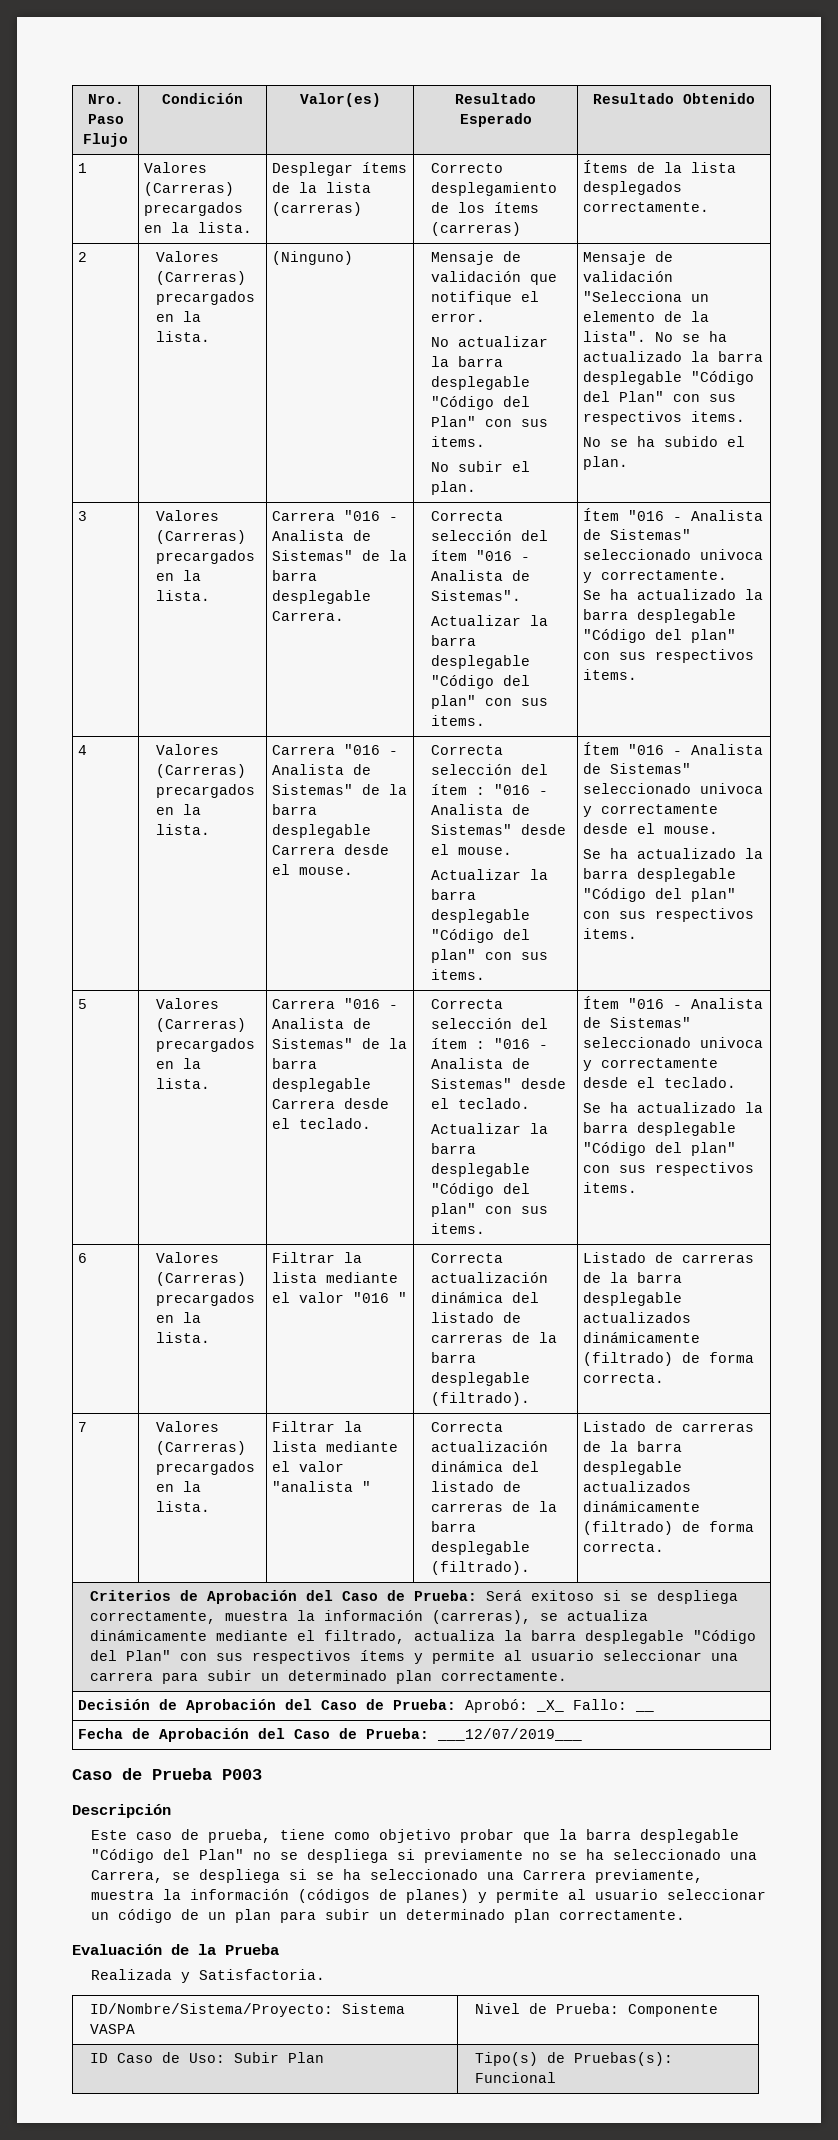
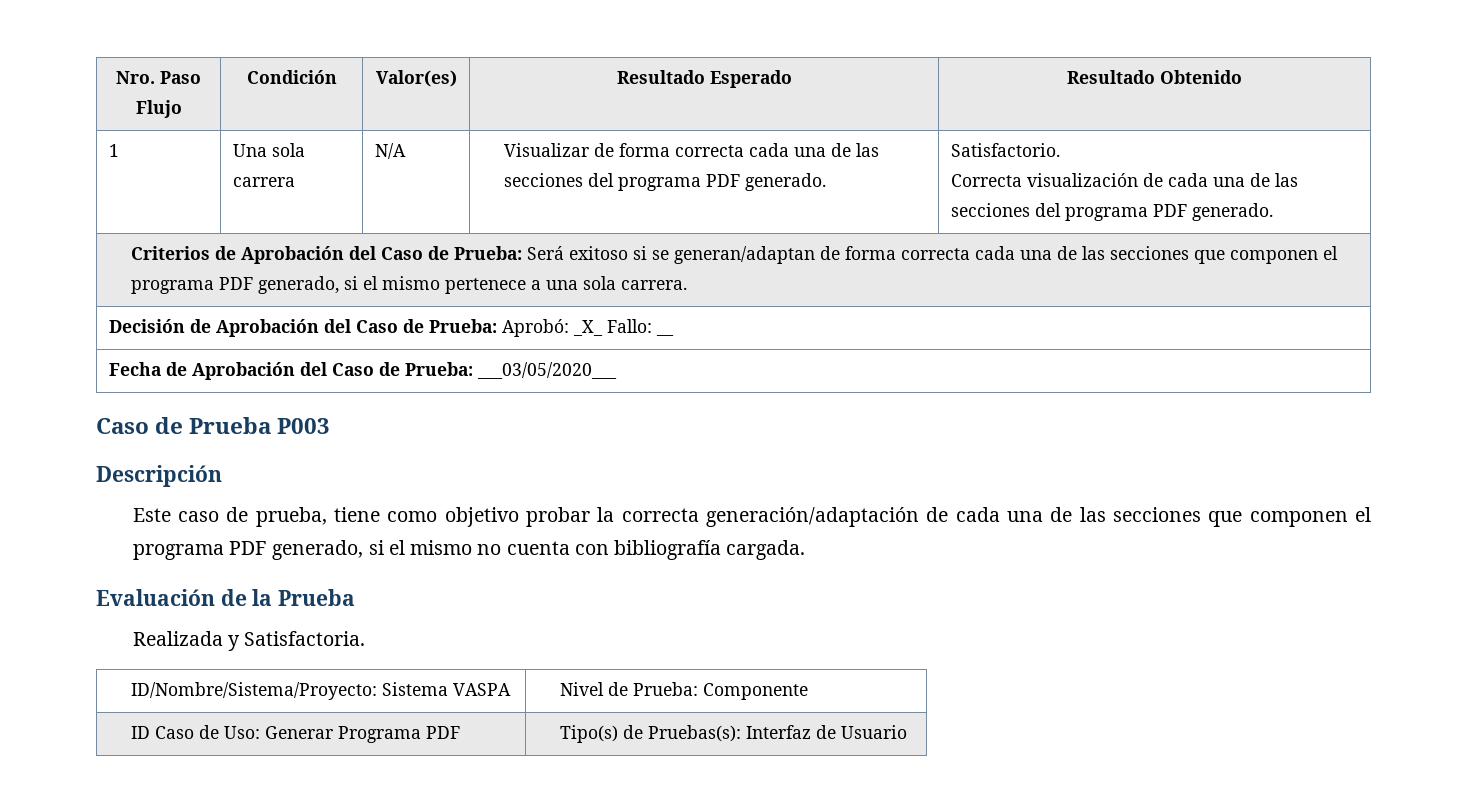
- 1 | Valores (Carreras) precargados en la lista. | Desplegar ítems de la lista (carreras) | Correcto desplegamiento de los ítems (carreras) | Ítems de la lista desplegados correctamente.
- 2 | Valores (Carreras) precargados en la lista. | (Ninguno) | Mensaje de validación que notifique el error.
- No actualizar la barra desplegable "Código del Plan" con sus items.
- No subir el plan. | Mensaje de validación "Selecciona un elemento de la lista". No se ha actualizado la barra desplegable "Código del Plan" con sus respectivos items.
- No se ha subido el plan.
- 3 | Valores (Carreras) precargados en la lista. | Carrera "016 - Analista de Sistemas" de la barra desplegable Carrera. | Correcta selección del ítem "016 - Analista de Sistemas".
- Actualizar la barra desplegable "Código del plan" con sus items. | Ítem "016 - Analista de Sistemas" seleccionado univoca y correctamente.
- Se ha actualizado la barra desplegable "Código del plan" con sus respectivos items.
- 4 | Valores (Carreras) precargados en la lista. | Carrera "016 - Analista de Sistemas" de la barra desplegable Carrera desde el mouse. | Correcta selección del ítem : "016 - Analista de Sistemas" desde el mouse.
- Actualizar la barra desplegable "Código del plan" con sus items. | Ítem "016 - Analista de Sistemas" seleccionado univoca y correctamente desde el mouse.
- Se ha actualizado la barra desplegable "Código del plan" con sus respectivos items.
- 5 | Valores (Carreras) precargados en la lista. | Carrera "016 - Analista de Sistemas" de la barra desplegable Carrera desde el teclado. | Correcta selección del ítem : "016 - Analista de Sistemas" desde el teclado.
- Actualizar la barra desplegable "Código del plan" con sus items. | Ítem "016 - Analista de Sistemas" seleccionado univoca y correctamente desde el teclado.
- Se ha actualizado la barra desplegable "Código del plan" con sus respectivos items.
- 6 | Valores (Carreras) precargados en la lista. | Filtrar la lista mediante el valor "016 " | Correcta actualización dinámica del listado de carreras de la barra desplegable (filtrado). | Listado de carreras de la barra desplegable actualizados dinámicamente (filtrado) de forma correcta.
- 7 | Valores (Carreras) precargados en la lista. | Filtrar la lista mediante el valor "analista " | Correcta actualización dinámica del listado de carreras de la barra desplegable (filtrado). | Listado de carreras de la barra desplegable actualizados dinámicamente (filtrado) de forma correcta.
+ 1 | Una sola carrera | N/A | Visualizar de forma correcta cada una de las secciones del programa PDF generado. | Satisfactorio.
+ Correcta visualización de cada una de las secciones del programa PDF generado.
- Criterios de Aprobación del Caso de Prueba: Será exitoso si se despliega correctamente, muestra la información (carreras), se actualiza dinámicamente mediante el filtrado, actualiza la barra desplegable "Código del Plan" con sus respectivos ítems y permite al usuario seleccionar una carrera para subir un determinado plan correctamente.
+ Criterios de Aprobación del Caso de Prueba: Será exitoso si se generan/adaptan de forma correcta cada una de las secciones que componen el programa PDF generado, si el mismo pertenece a una sola carrera.
- Fecha de Aprobación del Caso de Prueba: ___12/07/2019___
+ Fecha de Aprobación del Caso de Prueba: ___03/05/2020___
- Este caso de prueba, tiene como objetivo probar que la barra desplegable "Código del Plan" no se despliega si previamente no se ha seleccionado una Carrera, se despliega si se ha seleccionado una Carrera previamente, muestra la información (códigos de planes) y permite al usuario seleccionar un código de un plan para subir un determinado plan correctamente.
+ Este caso de prueba, tiene como objetivo probar la correcta generación/adaptación de cada una de las secciones que componen el programa PDF generado, si el mismo no cuenta con bibliografía cargada.
- ID Caso de Uso: Subir Plan | Tipo(s) de Pruebas(s): Funcional
+ ID Caso de Uso: Generar Programa PDF | Tipo(s) de Pruebas(s): Interfaz de Usuario

